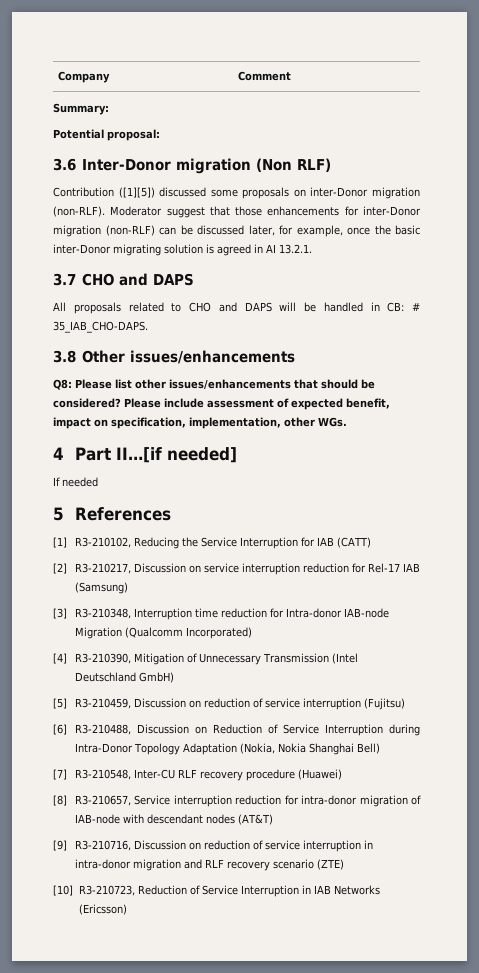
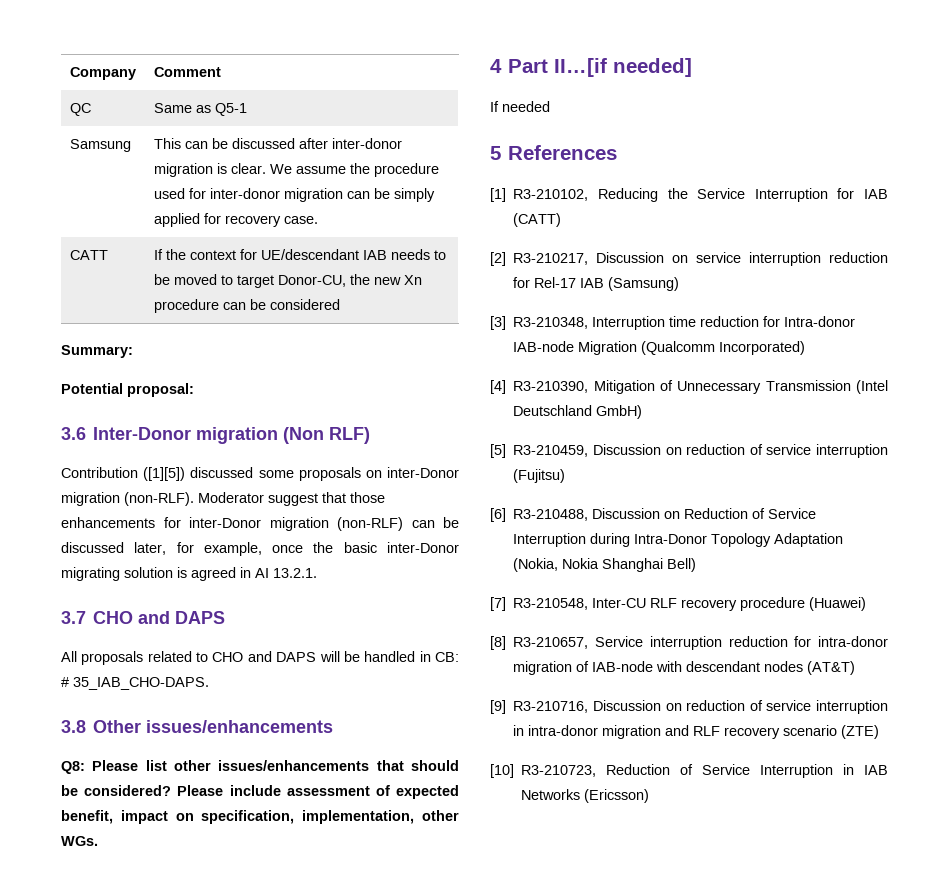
+ QC | Same as Q5-1
+ Samsung | This can be discussed after inter-donor migration is clear. We assume the procedure used for inter-donor migration can be simply applied for recovery case.
+ CATT | If the context for UE/descendant IAB needs to be moved to target Donor-CU, the new Xn procedure can be considered

